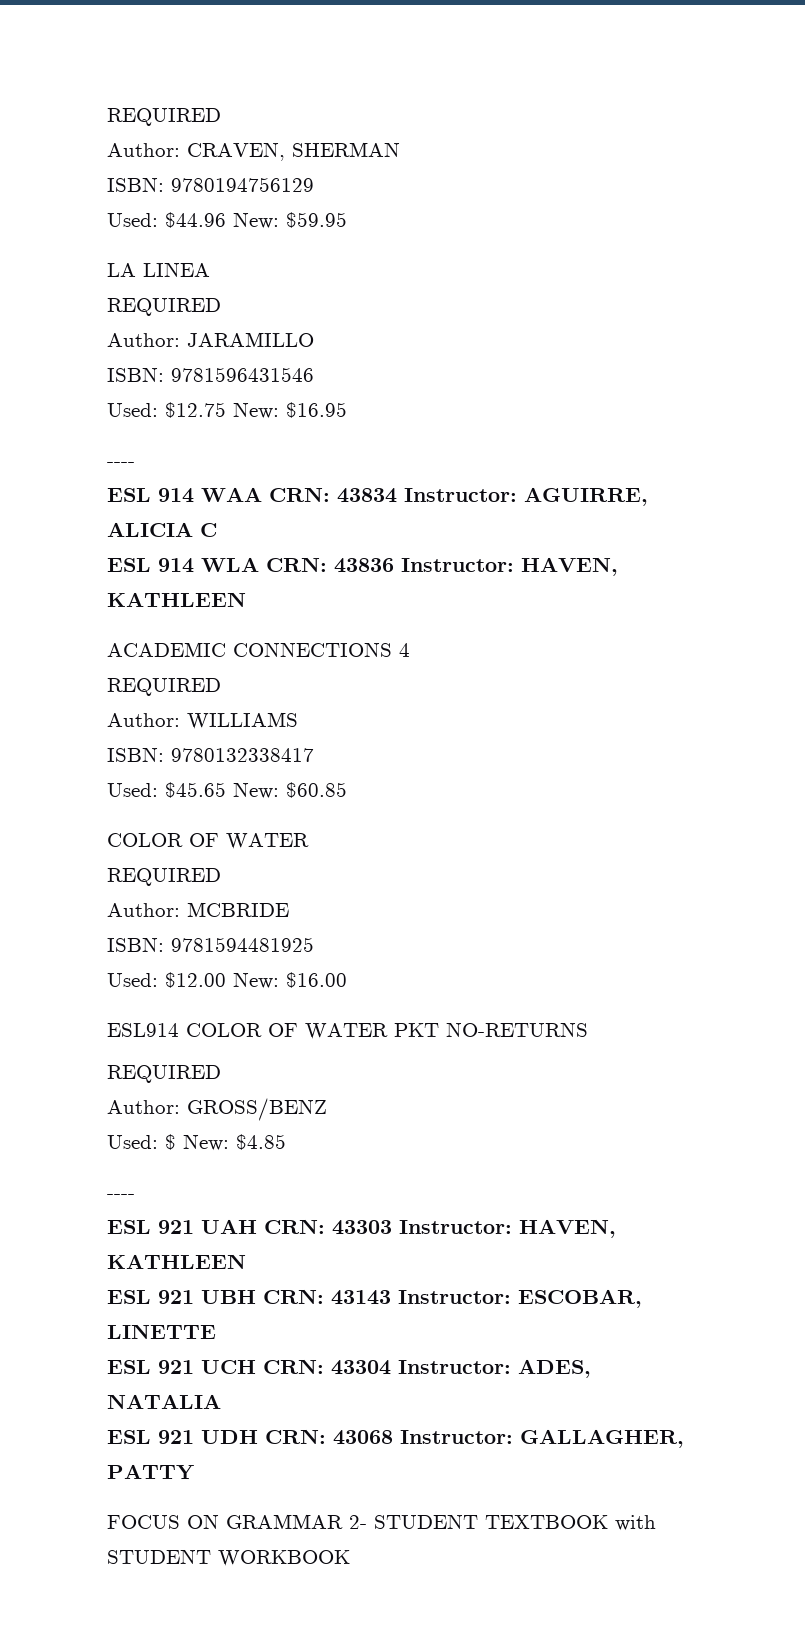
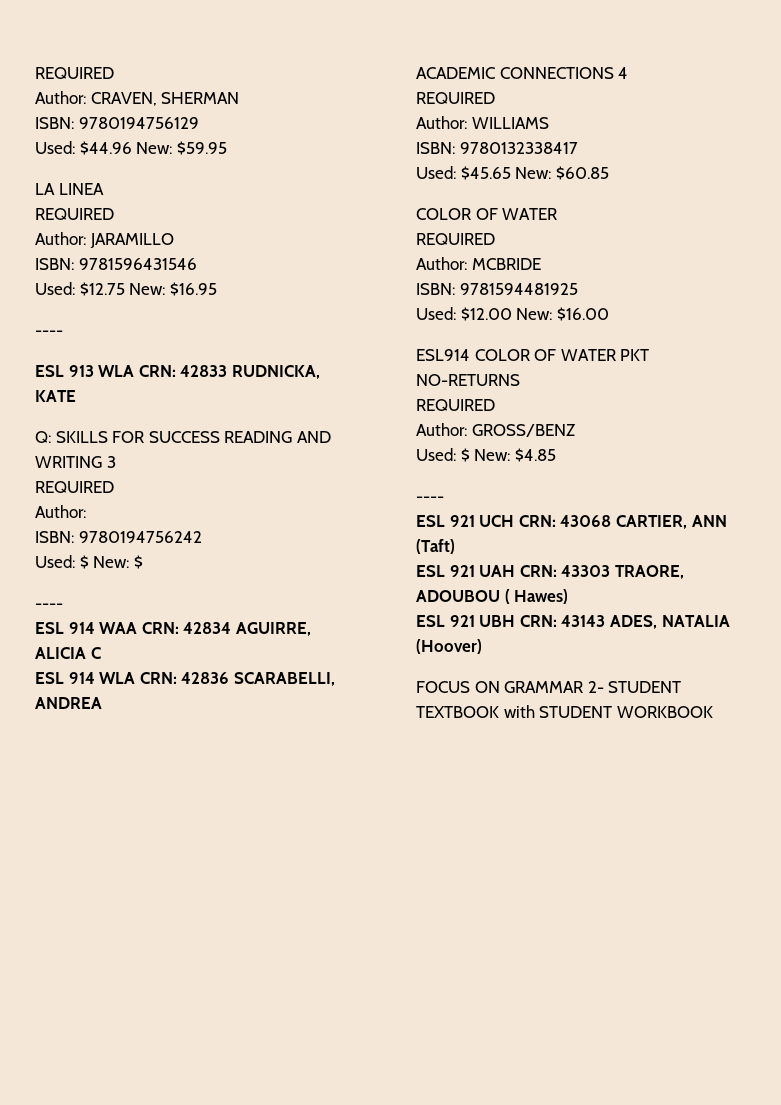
+ ESL 913 WLA CRN: 42833 RUDNICKA, KATE
+ Q: SKILLS FOR SUCCESS READING AND WRITING 3
+ REQUIRED
+ Author:
+ ISBN: 9780194756242
+ Used: $ New: $
+ ----
- ESL 914 WAA CRN: 43834 Instructor: AGUIRRE, ALICIA C
+ ESL 914 WAA CRN: 42834 AGUIRRE, ALICIA C
- ESL 914 WLA CRN: 43836 Instructor: HAVEN, KATHLEEN
+ ESL 914 WLA CRN: 42836 SCARABELLI, ANDREA
+ ESL 921 UCH CRN: 43068 CARTIER, ANN (Taft)
- ESL 921 UAH CRN: 43303 Instructor: HAVEN, KATHLEEN
+ ESL 921 UAH CRN: 43303 TRAORE, ADOUBOU ( Hawes)
- ESL 921 UBH CRN: 43143 Instructor: ESCOBAR, LINETTE
- ESL 921 UCH CRN: 43304 Instructor: ADES, NATALIA
- ESL 921 UDH CRN: 43068 Instructor: GALLAGHER, PATTY
+ ESL 921 UBH CRN: 43143 ADES, NATALIA (Hoover)

